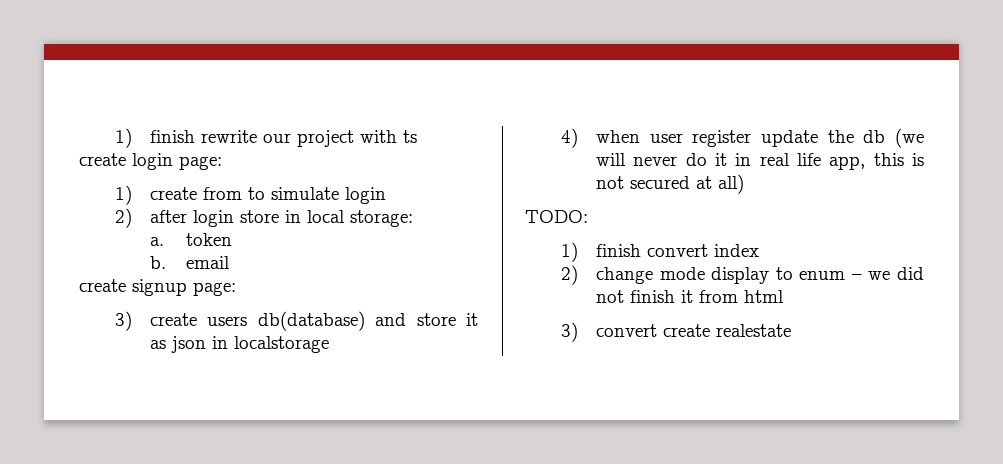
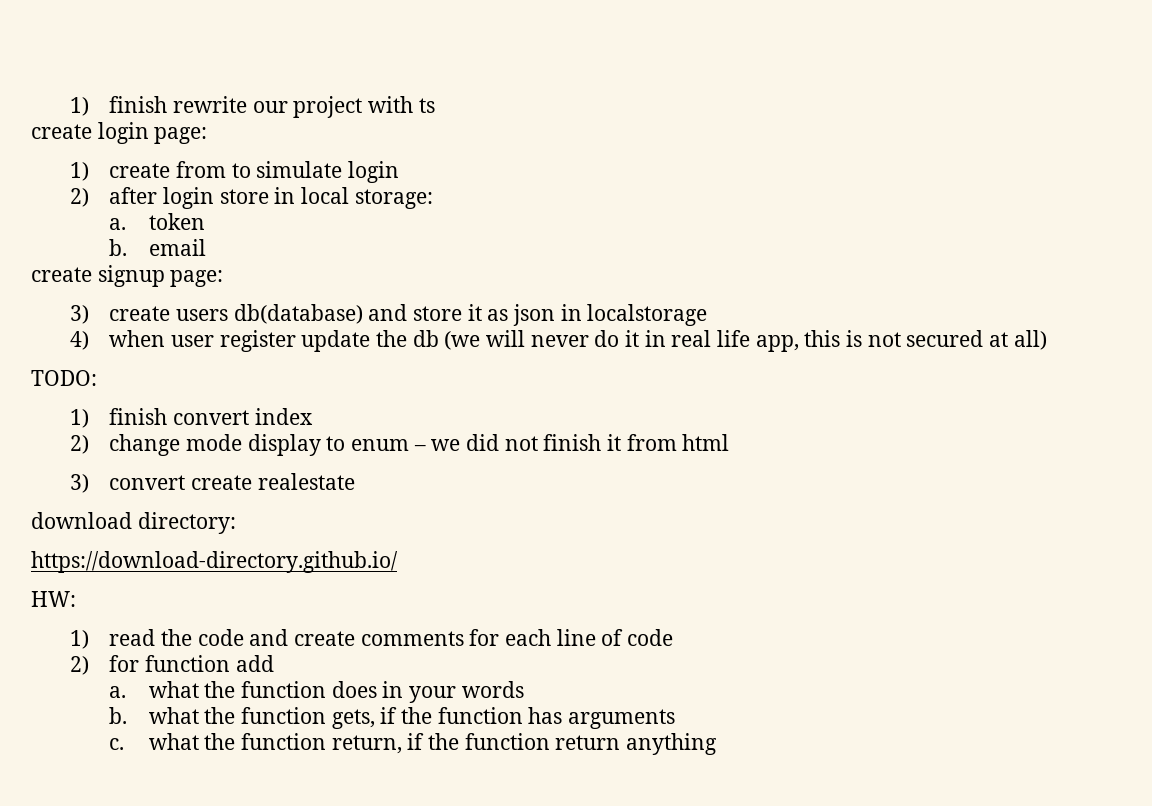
+ download directory:
+ https://download-directory.github.io/
+ HW:
+ 1) read the code and create comments for each line of code
+ 2) for function add
+ a. what the function does in your words
+ b. what the function gets, if the function has arguments
+ c. what the function return, if the function return anything

